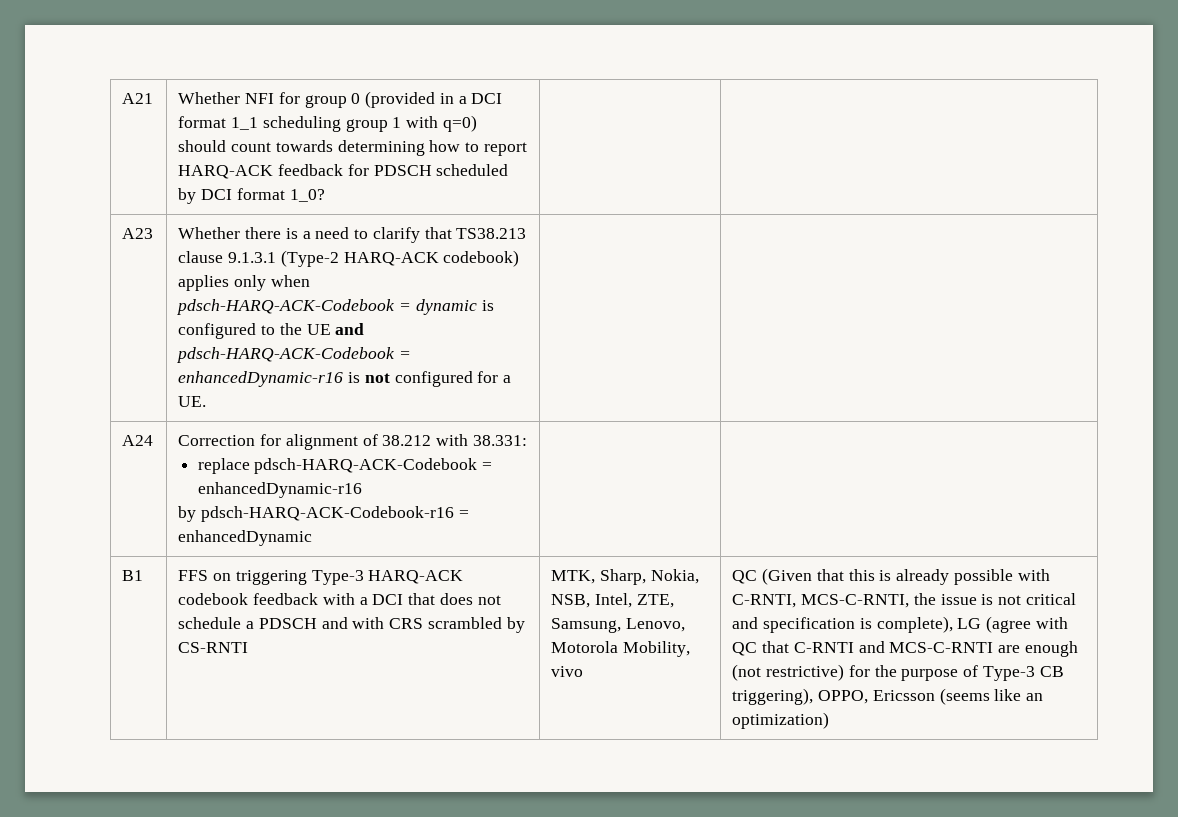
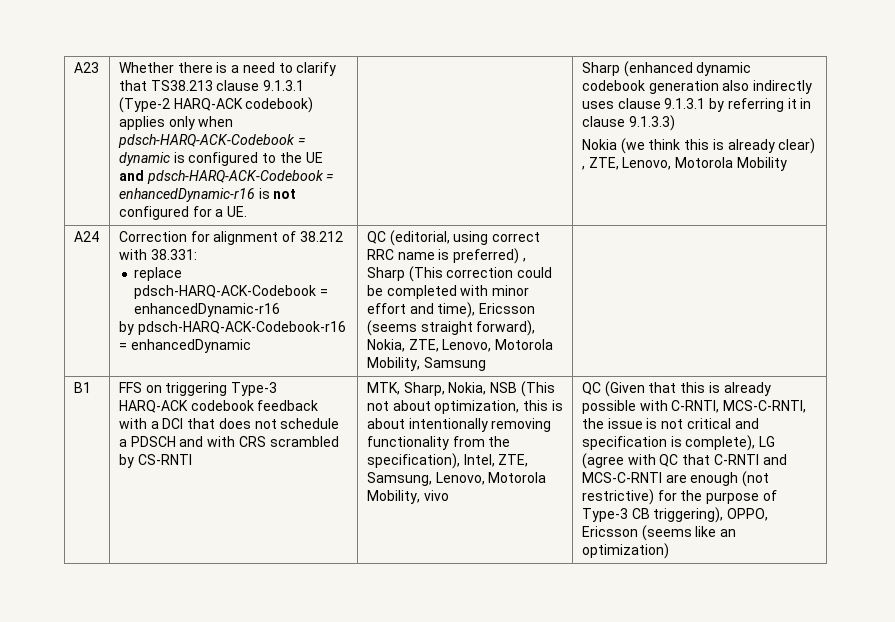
- A21 | Whether NFI for group 0 (provided in a DCI format 1_1 scheduling group 1 with q=0) should count towards determining how to report HARQ-ACK feedback for PDSCH scheduled by DCI format 1_0?
+ Sharp (enhanced dynamic codebook generation also indirectly uses clause 9.1.3.1 by referring it in clause 9.1.3.3)
+ Nokia (we think this is already clear) , ZTE, Lenovo, Motorola Mobility
+ QC (editorial, using correct RRC name is preferred) , Sharp (This correction could be completed with minor effort and time), Ericsson (seems straight forward), Nokia, ZTE, Lenovo, Motorola Mobility, Samsung
- MTK, Sharp, Nokia, NSB, Intel, ZTE, Samsung, Lenovo, Motorola Mobility, vivo
+ MTK, Sharp, Nokia, NSB (This not about optimization, this is about intentionally removing functionality from the specification), Intel, ZTE, Samsung, Lenovo, Motorola Mobility, vivo

